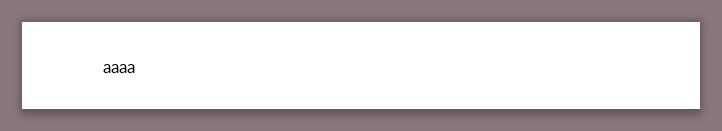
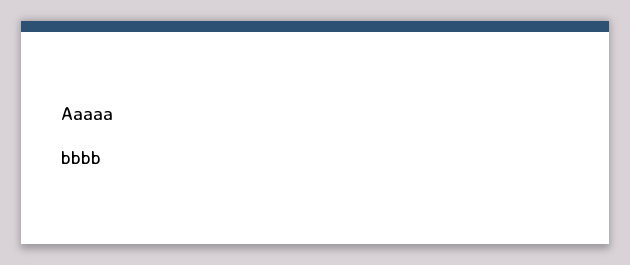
- aaaa
+ Aaaaa
+ bbbb

